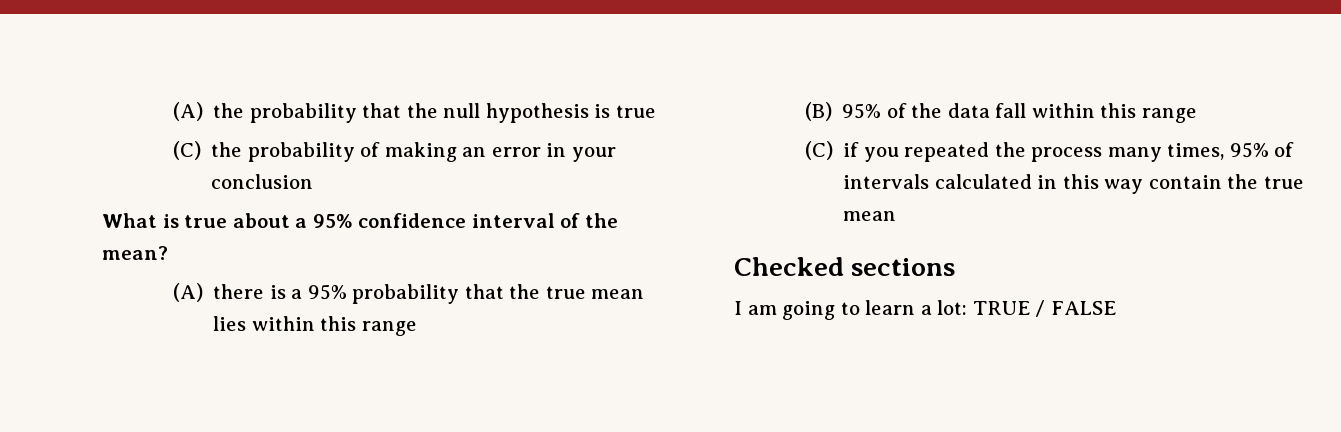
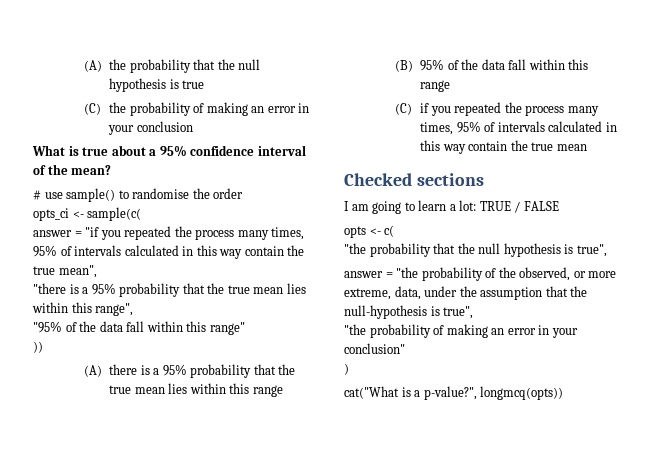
+ # use sample() to randomise the order
+ opts_ci <- sample(c(
+ answer = "if you repeated the process many times, 95% of intervals calculated in this way contain the true mean",
+ "there is a 95% probability that the true mean lies within this range",
+ "95% of the data fall within this range"
+ ))
+ opts <- c(
+ "the probability that the null hypothesis is true",
+ answer = "the probability of the observed, or more extreme, data, under the assumption that the null-hypothesis is true",
+ "the probability of making an error in your conclusion"
+ )
+ cat("What is a p-value?", longmcq(opts))

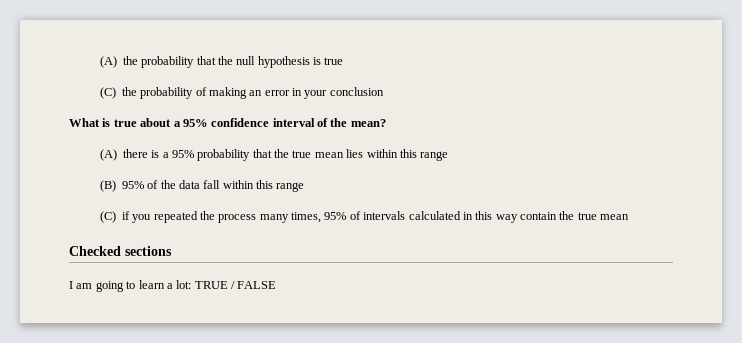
- # use sample() to randomise the order
- opts_ci <- sample(c(
- answer = "if you repeated the process many times, 95% of intervals calculated in this way contain the true mean",
- "there is a 95% probability that the true mean lies within this range",
- "95% of the data fall within this range"
- ))
- opts <- c(
- "the probability that the null hypothesis is true",
- answer = "the probability of the observed, or more extreme, data, under the assumption that the null-hypothesis is true",
- "the probability of making an error in your conclusion"
- )
- cat("What is a p-value?", longmcq(opts))

